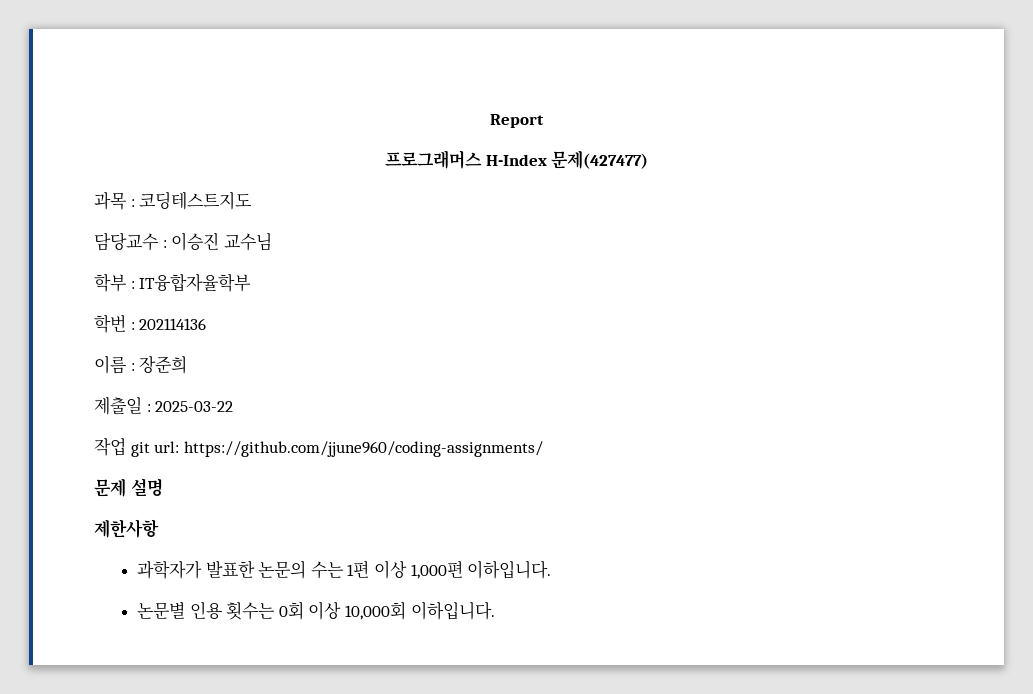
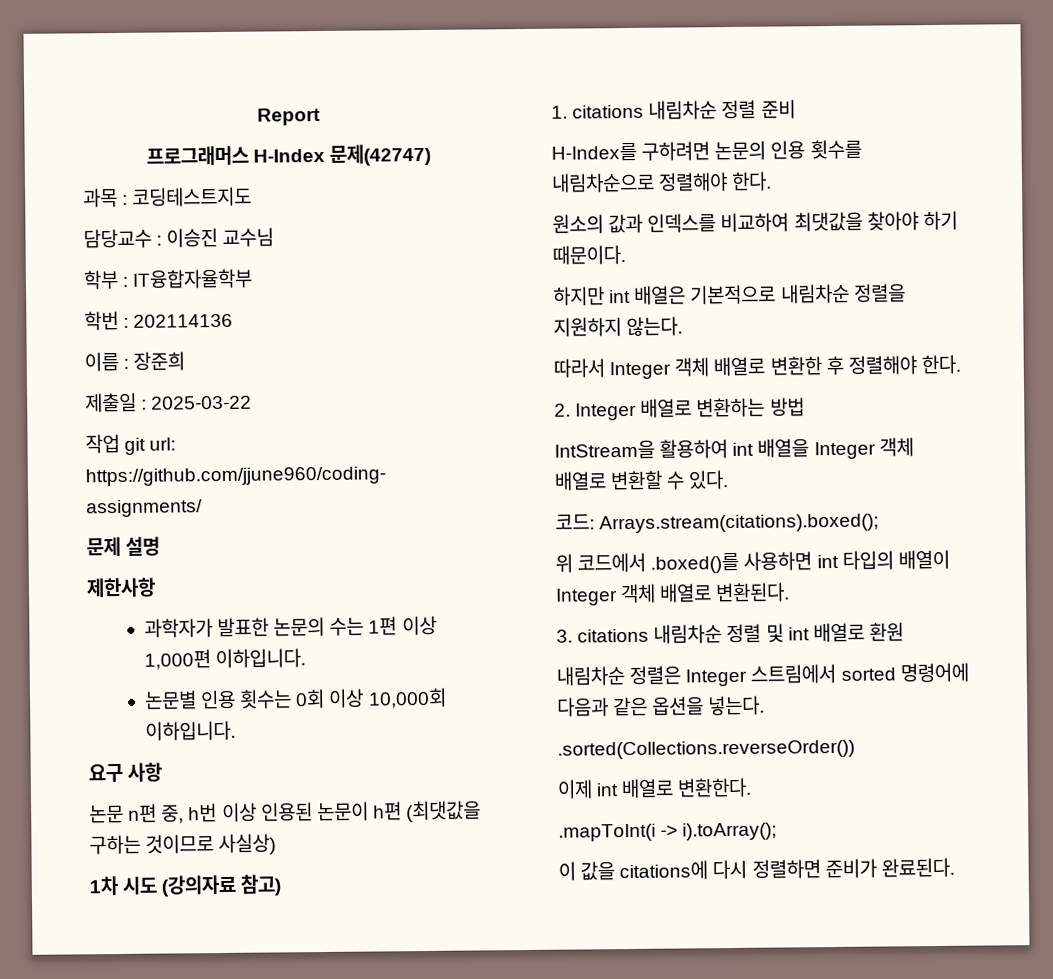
- 프로그래머스 H-Index 문제(427477)
+ 프로그래머스 H-Index 문제(42747)
+ 요구 사항
+ 논문 n편 중, h번 이상 인용된 논문이 h편 (최댓값을 구하는 것이므로 사실상)
+ 1차 시도 (강의자료 참고)
+ 1. citations 내림차순 정렬 준비
+ H-Index를 구하려면 논문의 인용 횟수를 내림차순으로 정렬해야 한다.
+ 원소의 값과 인덱스를 비교하여 최댓값을 찾아야 하기 때문이다.
+ 하지만 int 배열은 기본적으로 내림차순 정렬을 지원하지 않는다.
+ 따라서 Integer 객체 배열로 변환한 후 정렬해야 한다.
+ 2. Integer 배열로 변환하는 방법
+ IntStream을 활용하여 int 배열을 Integer 객체 배열로 변환할 수 있다.
+ 코드: Arrays.stream(citations).boxed();
+ 위 코드에서 .boxed()를 사용하면 int 타입의 배열이 Integer 객체 배열로 변환된다.
+ 3. citations 내림차순 정렬 및 int 배열로 환원
+ 내림차순 정렬은 Integer 스트림에서 sorted 명령어에 다음과 같은 옵션을 넣는다.
+ .sorted(Collections.reverseOrder())
+ 이제 int 배열로 변환한다.
+ .mapToInt(i -> i).toArray();
+ 이 값을 citations에 다시 정렬하면 준비가 완료된다.

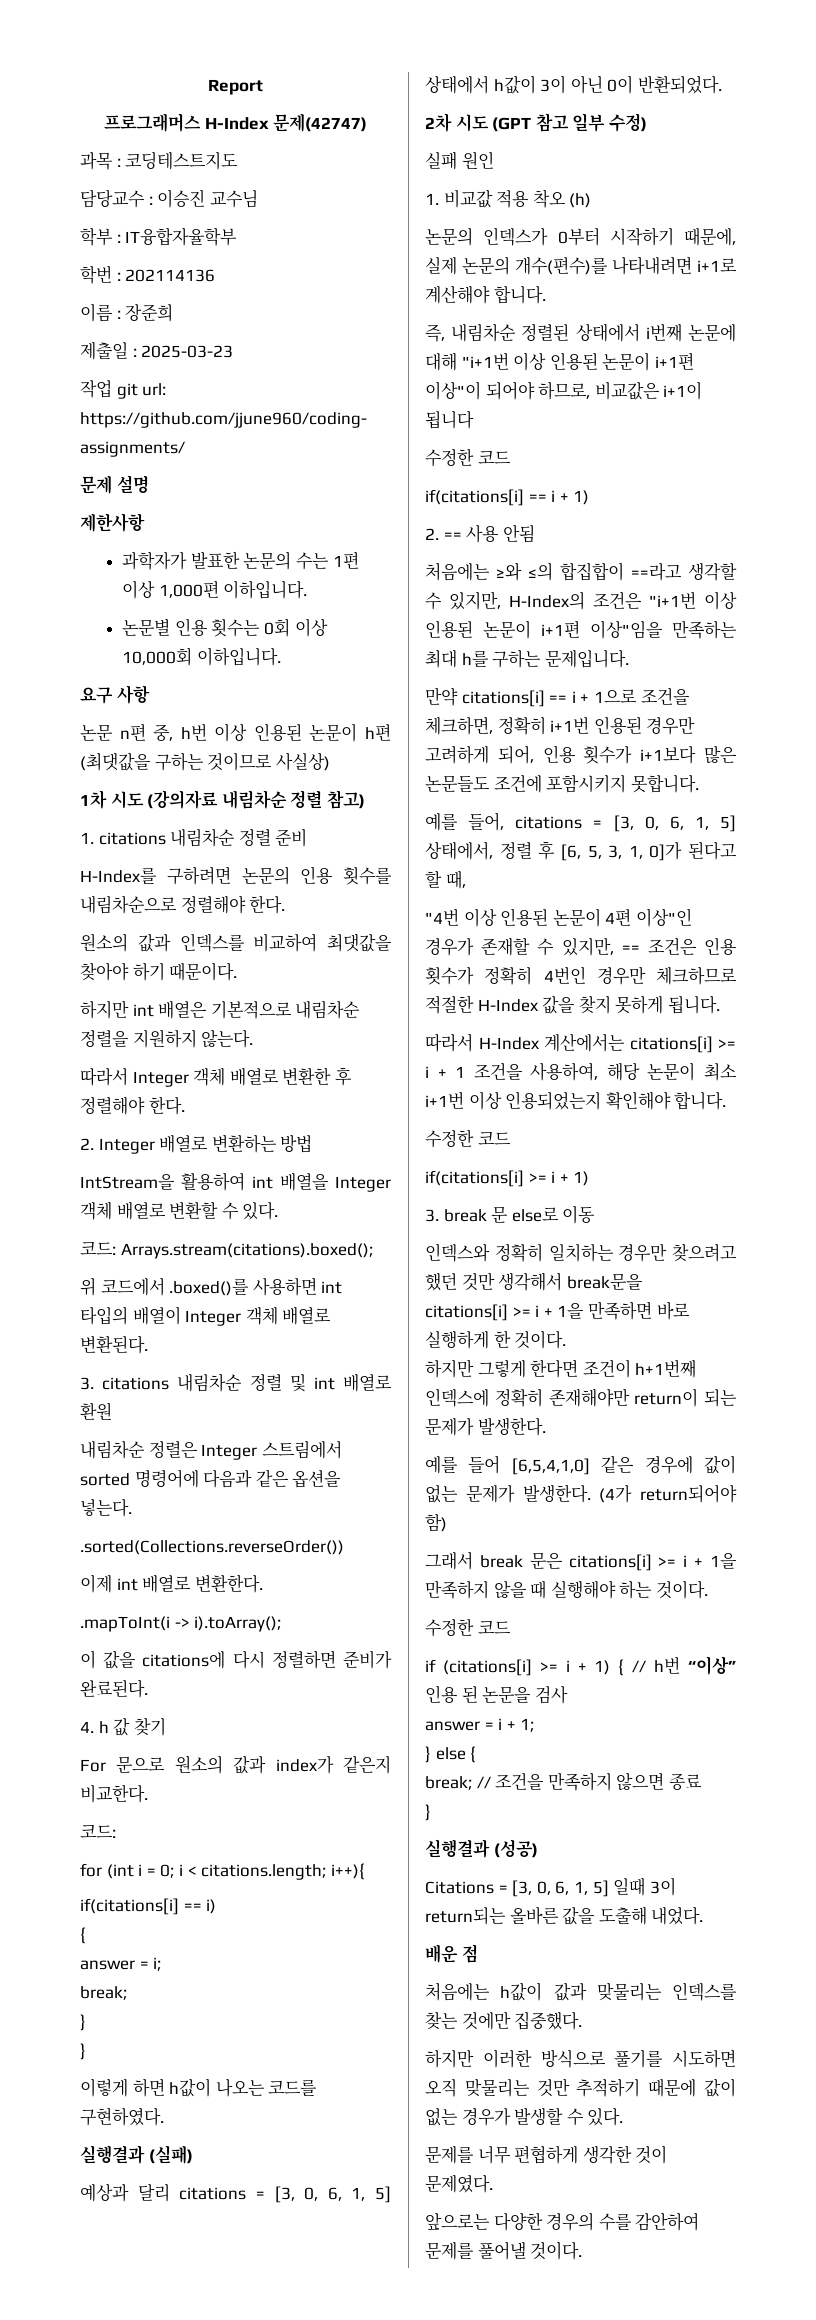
- 제출일 : 2025-03-22
+ 제출일 : 2025-03-23
- 1차 시도 (강의자료 참고)
+ 1차 시도 (강의자료 내림차순 정렬 참고)
+ 4. h 값 찾기
+ For 문으로 원소의 값과 index가 같은지 비교한다.
+ 코드:
+ for (int i = 0; i < citations.length; i++){
+ if(citations[i] == i)
+ {
+ answer = i;
+ break;
+ }
+ }
+ 이렇게 하면 h값이 나오는 코드를 구현하였다.
+ 실행결과 (실패)
+ 예상과 달리 citations = [3, 0, 6, 1, 5] 상태에서 h값이 3이 아닌 0이 반환되었다.
+ 2차 시도 (GPT 참고 일부 수정)
+ 실패 원인
+ 1. 비교값 적용 착오 (h)
+ 논문의 인덱스가 0부터 시작하기 때문에, 실제 논문의 개수(편수)를 나타내려면 i+1로 계산해야 합니다.
+ 즉, 내림차순 정렬된 상태에서 i번째 논문에 대해 "i+1번 이상 인용된 논문이 i+1편 이상"이 되어야 하므로, 비교값은 i+1이 됩니다
+ 수정한 코드
+ if(citations[i] == i + 1)
+ 2. == 사용 안됨
+ 처음에는 ≥와 ≤의 합집합이 ==라고 생각할 수 있지만, H-Index의 조건은 "i+1번 이상 인용된 논문이 i+1편 이상"임을 만족하는 최대 h를 구하는 문제입니다.
+ 만약 citations[i] == i + 1으로 조건을 체크하면, 정확히 i+1번 인용된 경우만 고려하게 되어, 인용 횟수가 i+1보다 많은 논문들도 조건에 포함시키지 못합니다.
+ 예를 들어, citations = [3, 0, 6, 1, 5] 상태에서, 정렬 후 [6, 5, 3, 1, 0]가 된다고 할 때,
+ "4번 이상 인용된 논문이 4편 이상"인 경우가 존재할 수 있지만, == 조건은 인용 횟수가 정확히 4번인 경우만 체크하므로 적절한 H-Index 값을 찾지 못하게 됩니다.
+ 따라서 H-Index 계산에서는 citations[i] >= i + 1 조건을 사용하여, 해당 논문이 최소 i+1번 이상 인용되었는지 확인해야 합니다.
+ 수정한 코드
+ if(citations[i] >= i + 1)
+ 3. break 문 else로 이동
+ 인덱스와 정확히 일치하는 경우만 찾으려고 했던 것만 생각해서 break문을
+ citations[i] >= i + 1을 만족하면 바로 실행하게 한 것이다.
+ 하지만 그렇게 한다면 조건이 h+1번째 인덱스에 정확히 존재해야만 return이 되는 문제가 발생한다.
+ 예를 들어 [6,5,4,1,0] 같은 경우에 값이 없는 문제가 발생한다. (4가 return되어야 함)
+ 그래서 break 문은 citations[i] >= i + 1을 만족하지 않을 때 실행해야 하는 것이다.
+ 수정한 코드
+ if (citations[i] >= i + 1) { // h번 “이상” 인용 된 논문을 검사
+ answer = i + 1;
+ } else {
+ break; // 조건을 만족하지 않으면 종료
+ }
+ 실행결과 (성공)
+ Citations = [3, 0, 6, 1, 5] 일때 3이 return되는 올바른 값을 도출해 내었다.
+ 배운 점
+ 처음에는 h값이 값과 맞물리는 인덱스를 찾는 것에만 집중했다.
+ 하지만 이러한 방식으로 풀기를 시도하면 오직 맞물리는 것만 추적하기 때문에 값이 없는 경우가 발생할 수 있다.
+ 문제를 너무 편협하게 생각한 것이 문제였다.
+ 앞으로는 다양한 경우의 수를 감안하여 문제를 풀어낼 것이다.

